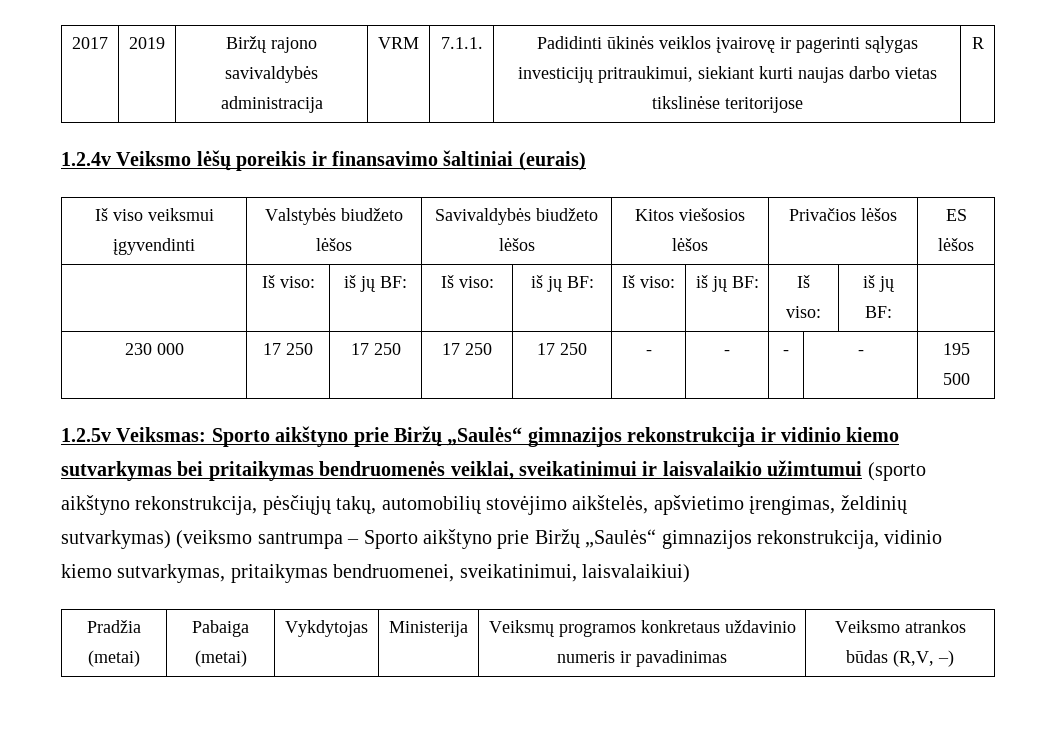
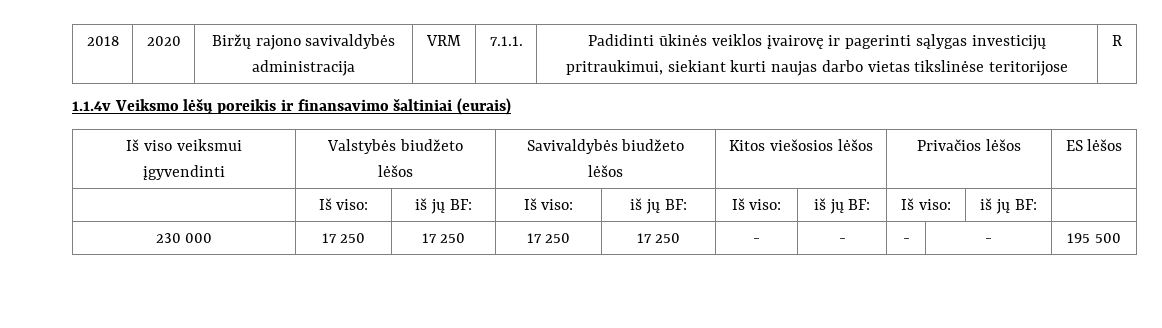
- 2017 | 2019 | Biržų rajono savivaldybės administracija | VRM | 7.1.1. | Padidinti ūkinės veiklos įvairovę ir pagerinti sąlygas investicijų pritraukimui, siekiant kurti naujas darbo vietas tikslinėse teritorijose | R
+ 2018 | 2020 | Biržų rajono savivaldybės administracija | VRM | 7.1.1. | Padidinti ūkinės veiklos įvairovę ir pagerinti sąlygas investicijų pritraukimui, siekiant kurti naujas darbo vietas tikslinėse teritorijose | R
- 1.2.4v Veiksmo lėšų poreikis ir finansavimo šaltiniai (eurais)
+ 1.1.4v Veiksmo lėšų poreikis ir finansavimo šaltiniai (eurais)
- 1.2.5v Veiksmas: Sporto aikštyno prie Biržų „Saulės“ gimnazijos rekonstrukcija ir vidinio kiemo sutvarkymas bei pritaikymas bendruomenės veiklai, sveikatinimui ir laisvalaikio užimtumui (sporto aikštyno rekonstrukcija, pėsčiųjų takų, automobilių stovėjimo aikštelės, apšvietimo įrengimas, želdinių sutvarkymas) (veiksmo santrumpa – Sporto aikštyno prie Biržų „Saulės“ gimnazijos rekonstrukcija, vidinio kiemo sutvarkymas, pritaikymas bendruomenei, sveikatinimui, laisvalaikiui)
- Pradžia (metai) | Pabaiga (metai) | Vykdytojas | Ministerija | Veiksmų programos konkretaus uždavinio numeris ir pavadinimas | Veiksmo atrankos būdas (R,V, –)

